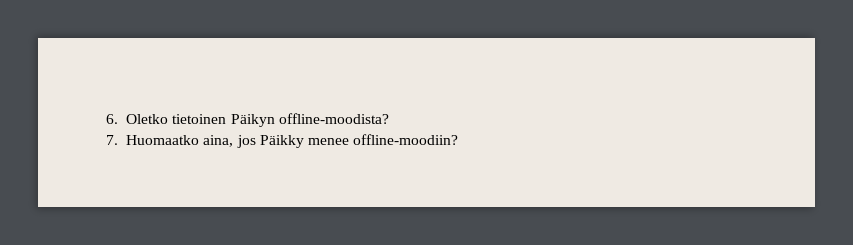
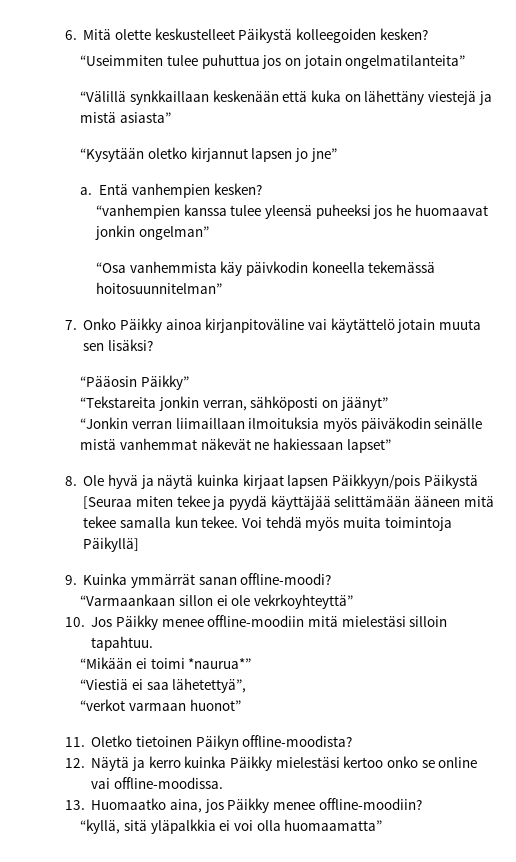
- 6. Oletko tietoinen Päikyn offline-moodista?
- 7. Huomaatko aina, jos Päikky menee offline-moodiin?
+ 6. Mitä olette keskustelleet Päikystä kolleegoiden kesken?
+ “Useimmiten tulee puhuttua jos on jotain ongelmatilanteita”
+ “Välillä synkkaillaan keskenään että kuka on lähettäny viestejä ja mistä asiasta”
+ “Kysytään oletko kirjannut lapsen jo jne”
+ a. Entä vanhempien kesken?
+ “vanhempien kanssa tulee yleensä puheeksi jos he huomaavat jonkin ongelman”
+ “Osa vanhemmista käy päivkodin koneella tekemässä hoitosuunnitelman”
+ 7. Onko Päikky ainoa kirjanpitoväline vai käytättelö jotain muuta sen lisäksi?
+ “Pääosin Päikky”
+ “Tekstareita jonkin verran, sähköposti on jäänyt”
+ “Jonkin verran liimaillaan ilmoituksia myös päiväkodin seinälle mistä vanhemmat näkevät ne hakiessaan lapset”
+ 8. Ole hyvä ja näytä kuinka kirjaat lapsen Päikkyyn/pois Päikystä [Seuraa miten tekee ja pyydä käyttäjää selittämään ääneen mitä tekee samalla kun tekee. Voi tehdä myös muita toimintoja Päikyllä]
+ 9. Kuinka ymmärrät sanan offline-moodi?
+ “Varmaankaan sillon ei ole vekrkoyhteyttä”
+ 10. Jos Päikky menee offline-moodiin mitä mielestäsi silloin tapahtuu.
+ “Mikään ei toimi *naurua*”
+ “Viestiä ei saa lähetettyä”,
+ “verkot varmaan huonot”
+ 11. Oletko tietoinen Päikyn offline-moodista?
+ 12. Näytä ja kerro kuinka Päikky mielestäsi kertoo onko se online vai offline-moodissa.
+ 13. Huomaatko aina, jos Päikky menee offline-moodiin?
+ “kyllä, sitä yläpalkkia ei voi olla huomaamatta”

